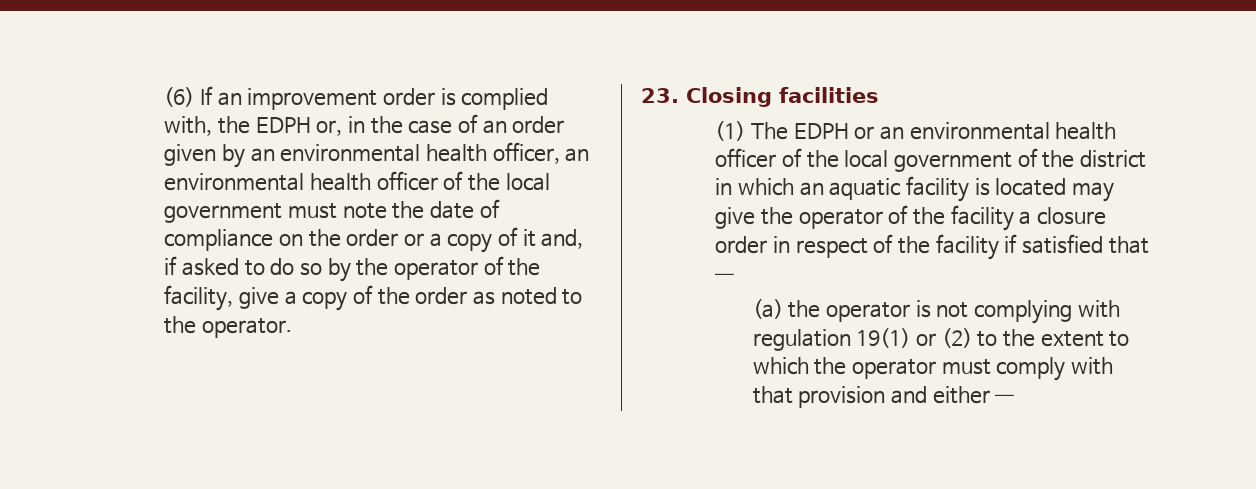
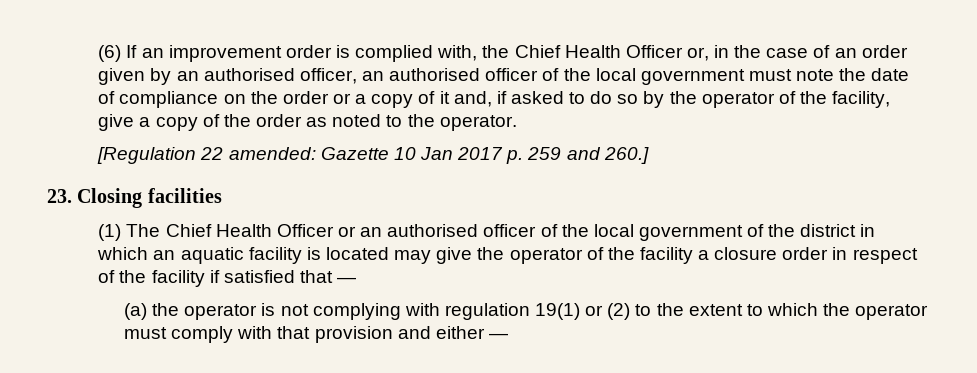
- (6) If an improvement order is complied with, the EDPH or, in the case of an order given by an environmental health officer, an environmental health officer of the local government must note the date of compliance on the order or a copy of it and, if asked to do so by the operator of the facility, give a copy of the order as noted to the operator.
+ (6) If an improvement order is complied with, the Chief Health Officer or, in the case of an order given by an authorised officer, an authorised officer of the local government must note the date of compliance on the order or a copy of it and, if asked to do so by the operator of the facility, give a copy of the order as noted to the operator.
+ [Regulation 22 amended: Gazette 10 Jan 2017 p. 259 and 260.]
- (1) The EDPH or an environmental health officer of the local government of the district in which an aquatic facility is located may give the operator of the facility a closure order in respect of the facility if satisfied that —
+ (1) The Chief Health Officer or an authorised officer of the local government of the district in which an aquatic facility is located may give the operator of the facility a closure order in respect of the facility if satisfied that —

